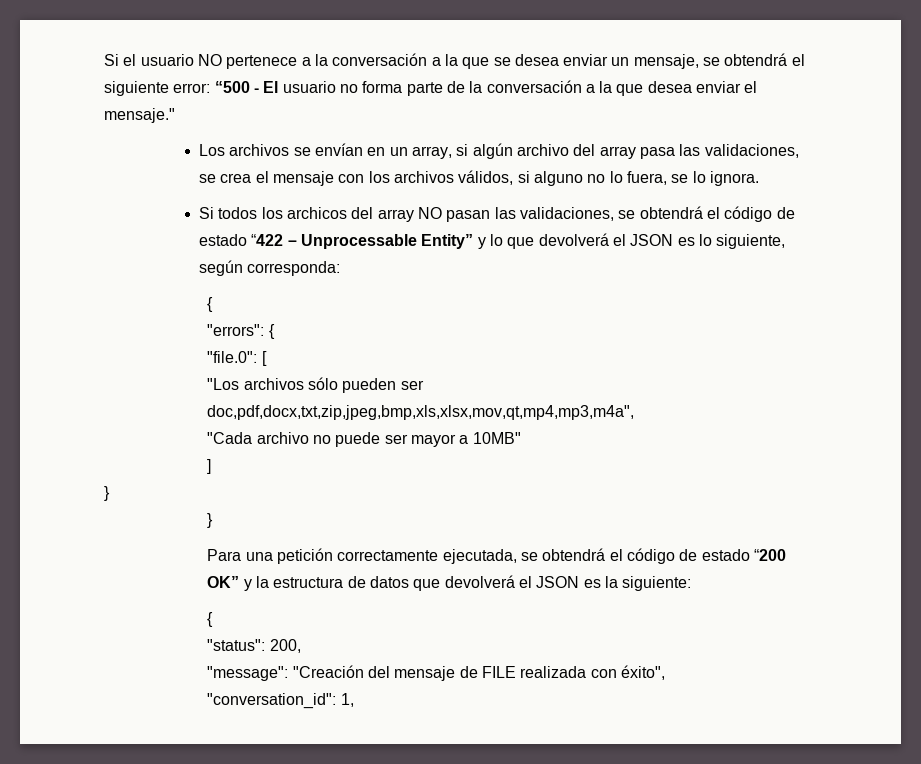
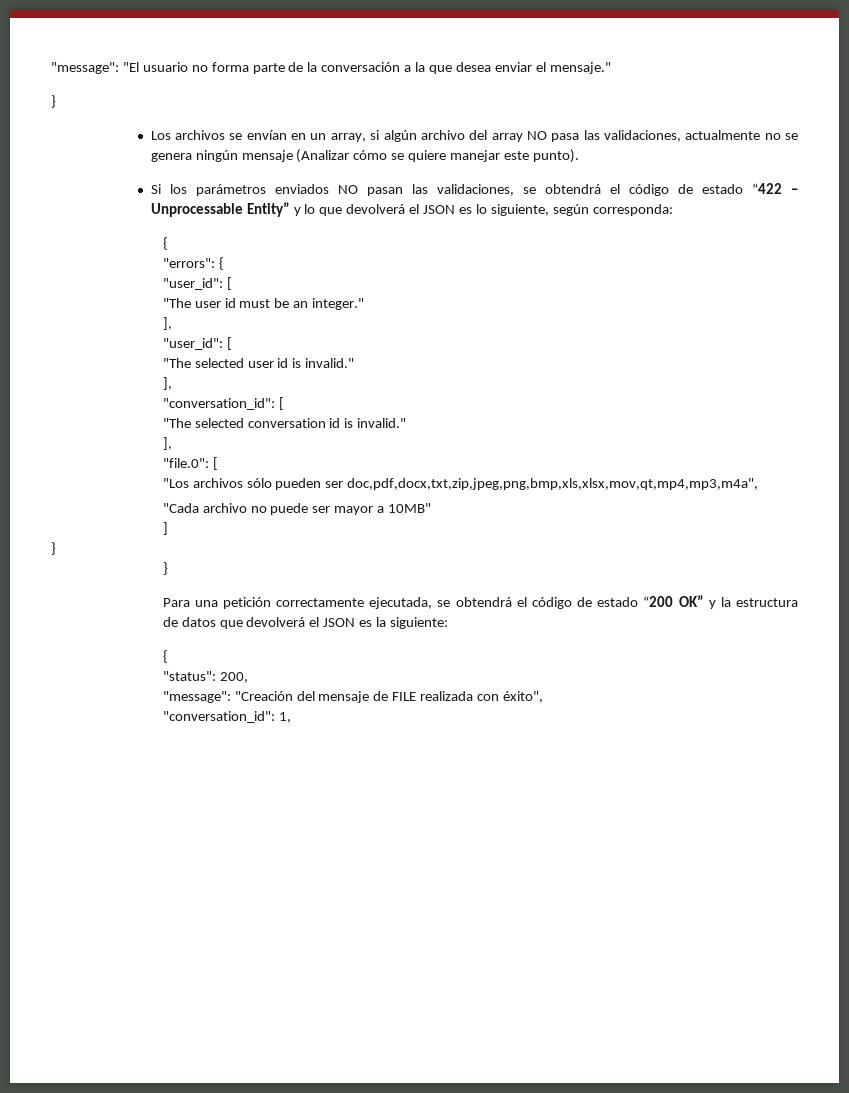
- Si el usuario NO pertenece a la conversación a la que se desea enviar un mensaje, se obtendrá el siguiente error: “500 - El usuario no forma parte de la conversación a la que desea enviar el mensaje."
+ "message": "El usuario no forma parte de la conversación a la que desea enviar el mensaje."
+ }
- Los archivos se envían en un array, si algún archivo del array pasa las validaciones, se crea el mensaje con los archivos válidos, si alguno no lo fuera, se lo ignora.
- Si todos los archicos del array NO pasan las validaciones, se obtendrá el código de estado “422 – Unprocessable Entity” y lo que devolverá el JSON es lo siguiente, según corresponda:
+ Los archivos se envían en un array, si algún archivo del array NO pasa las validaciones, actualmente no se genera ningún mensaje (Analizar cómo se quiere manejar este punto).
+ Si los parámetros enviados NO pasan las validaciones, se obtendrá el código de estado “422 – Unprocessable Entity” y lo que devolverá el JSON es lo siguiente, según corresponda:
  "errors": {
+ "user_id": [
+ "The user id must be an integer."
+ ],
+ "user_id": [
+ "The selected user id is invalid."
+ ],
+ "conversation_id": [
+ "The selected conversation id is invalid."
+ ],
- "Los archivos sólo pueden ser doc,pdf,docx,txt,zip,jpeg,bmp,xls,xlsx,mov,qt,mp4,mp3,m4a",
+ "Los archivos sólo pueden ser doc,pdf,docx,txt,zip,jpeg,png,bmp,xls,xlsx,mov,qt,mp4,mp3,m4a",

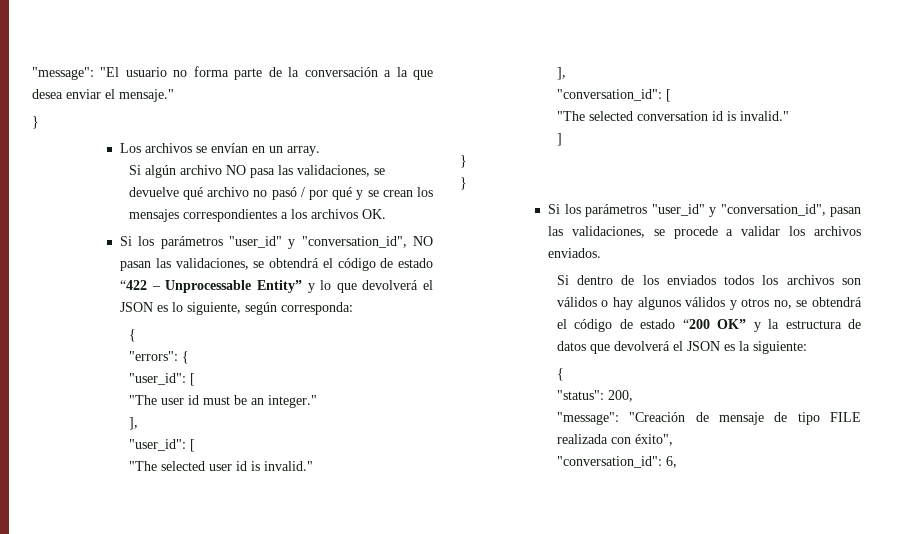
- Los archivos se envían en un array, si algún archivo del array NO pasa las validaciones, actualmente no se genera ningún mensaje (Analizar cómo se quiere manejar este punto).
- Si los parámetros enviados NO pasan las validaciones, se obtendrá el código de estado “422 – Unprocessable Entity” y lo que devolverá el JSON es lo siguiente, según corresponda:
+ Los archivos se envían en un array.
+ Si algún archivo NO pasa las validaciones, se devuelve qué archivo no pasó / por qué y se crean los mensajes correspondientes a los archivos OK.
+ Si los parámetros "user_id" y "conversation_id", NO pasan las validaciones, se obtendrá el código de estado “422 – Unprocessable Entity” y lo que devolverá el JSON es lo siguiente, según corresponda:
  "The selected conversation id is invalid."
- ],
- "file.0": [
- "Los archivos sólo pueden ser doc,pdf,docx,txt,zip,jpeg,png,bmp,xls,xlsx,mov,qt,mp4,mp3,m4a",
- "Cada archivo no puede ser mayor a 10MB"
  ]
  }
  }
- Para una petición correctamente ejecutada, se obtendrá el código de estado “200 OK” y la estructura de datos que devolverá el JSON es la siguiente:
+ Si los parámetros "user_id" y "conversation_id", pasan las validaciones, se procede a validar los archivos enviados.
+ Si dentro de los enviados todos los archivos son válidos o hay algunos válidos y otros no, se obtendrá el código de estado “200 OK” y la estructura de datos que devolverá el JSON es la siguiente:
- "message": "Creación del mensaje de FILE realizada con éxito",
+ "message": "Creación de mensaje de tipo FILE realizada con éxito",
- "conversation_id": 1,
+ "conversation_id": 6,

